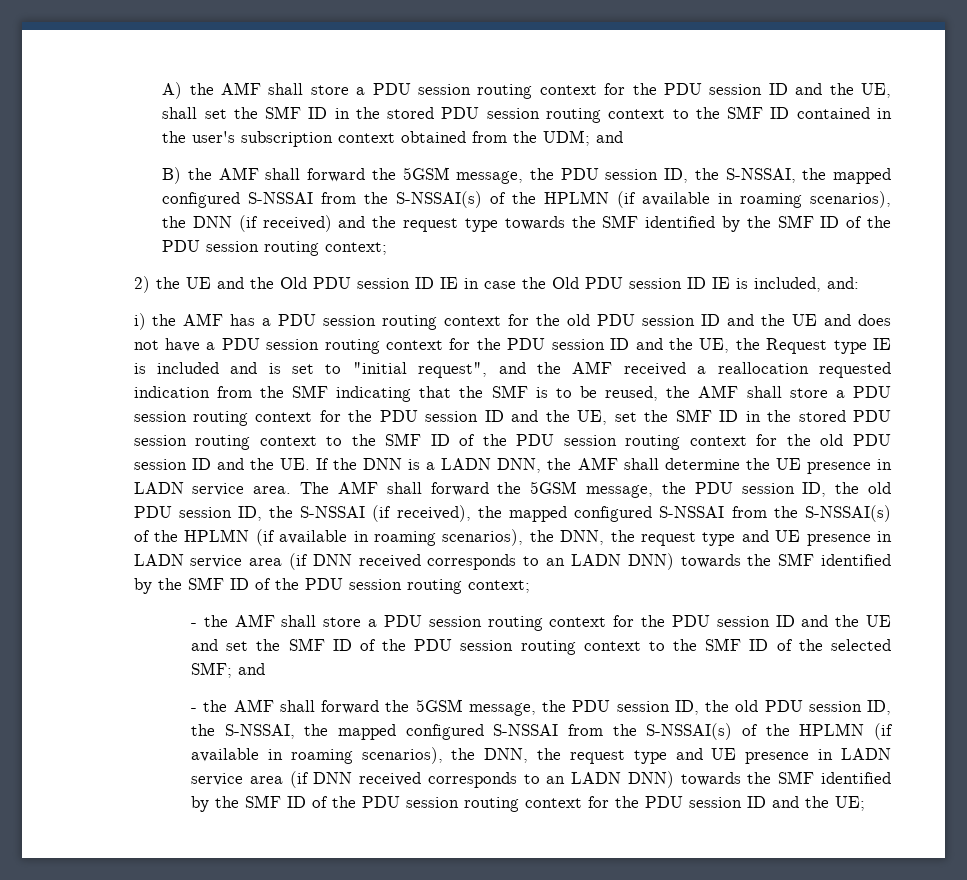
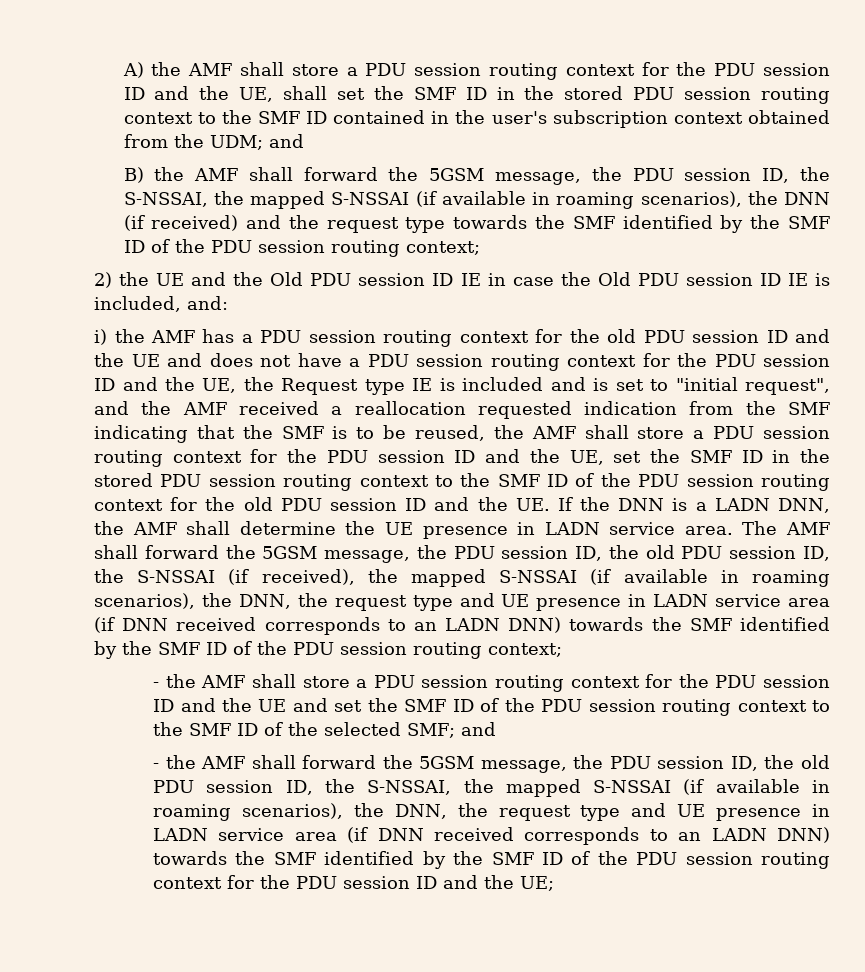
- B) the AMF shall forward the 5GSM message, the PDU session ID, the S-NSSAI, the mapped configured S-NSSAI from the S-NSSAI(s) of the HPLMN (if available in roaming scenarios), the DNN (if received) and the request type towards the SMF identified by the SMF ID of the PDU session routing context;
+ B) the AMF shall forward the 5GSM message, the PDU session ID, the S-NSSAI, the mapped S-NSSAI (if available in roaming scenarios), the DNN (if received) and the request type towards the SMF identified by the SMF ID of the PDU session routing context;
- The AMF shall forward the 5GSM message, the PDU session ID, the old PDU session ID, the S-NSSAI (if received), the mapped configured S-NSSAI from the S-NSSAI(s) of the HPLMN (if available in roaming scenarios), the DNN, the request type and UE presence in LADN service area (if DNN received corresponds to an LADN DNN) towards the SMF identified by the SMF ID of the PDU session routing context;
+ The AMF shall forward the 5GSM message, the PDU session ID, the old PDU session ID, the S-NSSAI (if received), the mapped S-NSSAI (if available in roaming scenarios), the DNN, the request type and UE presence in LADN service area (if DNN received corresponds to an LADN DNN) towards the SMF identified by the SMF ID of the PDU session routing context;
- - the AMF shall forward the 5GSM message, the PDU session ID, the old PDU session ID, the S-NSSAI, the mapped configured S-NSSAI from the S-NSSAI(s) of the HPLMN (if available in roaming scenarios), the DNN, the request type and UE presence in LADN service area (if DNN received corresponds to an LADN DNN) towards the SMF identified by the SMF ID of the PDU session routing context for the PDU session ID and the UE;
+ - the AMF shall forward the 5GSM message, the PDU session ID, the old PDU session ID, the S-NSSAI, the mapped S-NSSAI (if available in roaming scenarios), the DNN, the request type and UE presence in LADN service area (if DNN received corresponds to an LADN DNN) towards the SMF identified by the SMF ID of the PDU session routing context for the PDU session ID and the UE;

